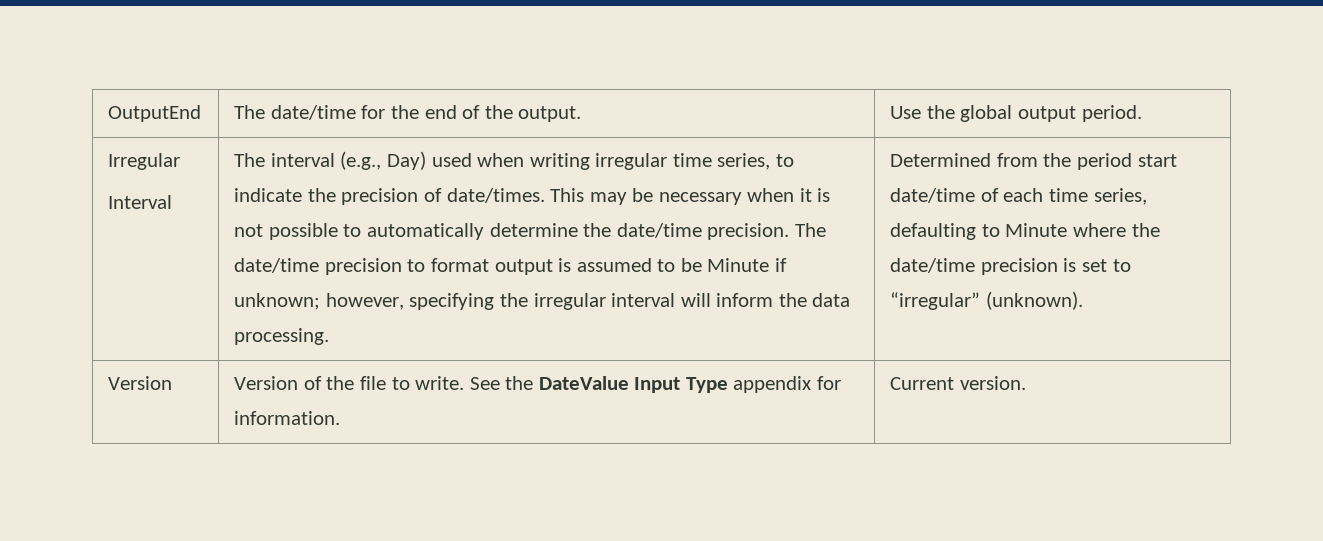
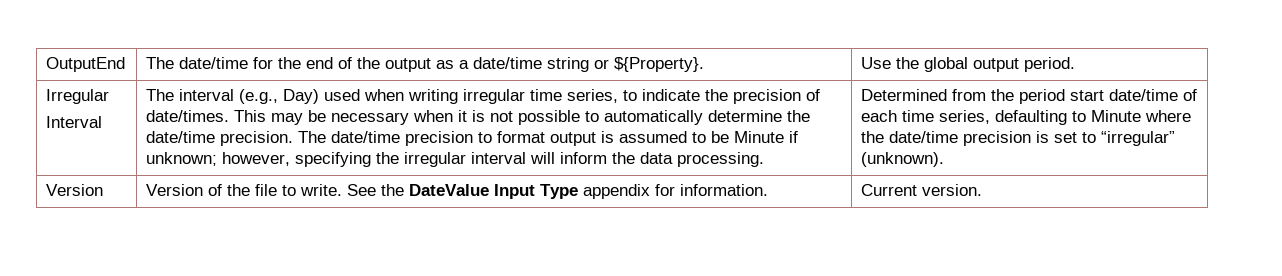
- OutputEnd | The date/time for the end of the output. | Use the global output period.
+ OutputEnd | The date/time for the end of the output as a date/time string or ${Property}. | Use the global output period.

